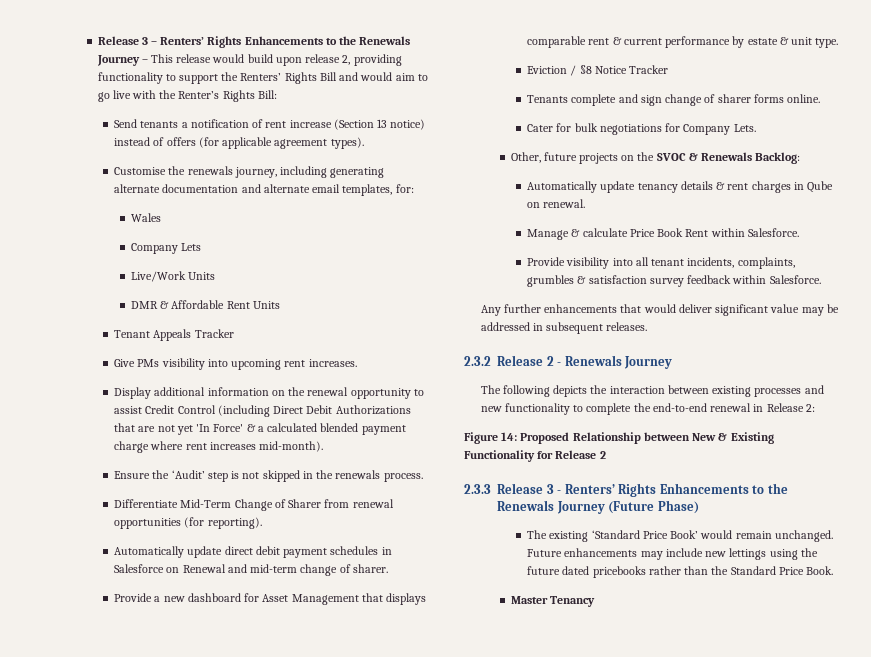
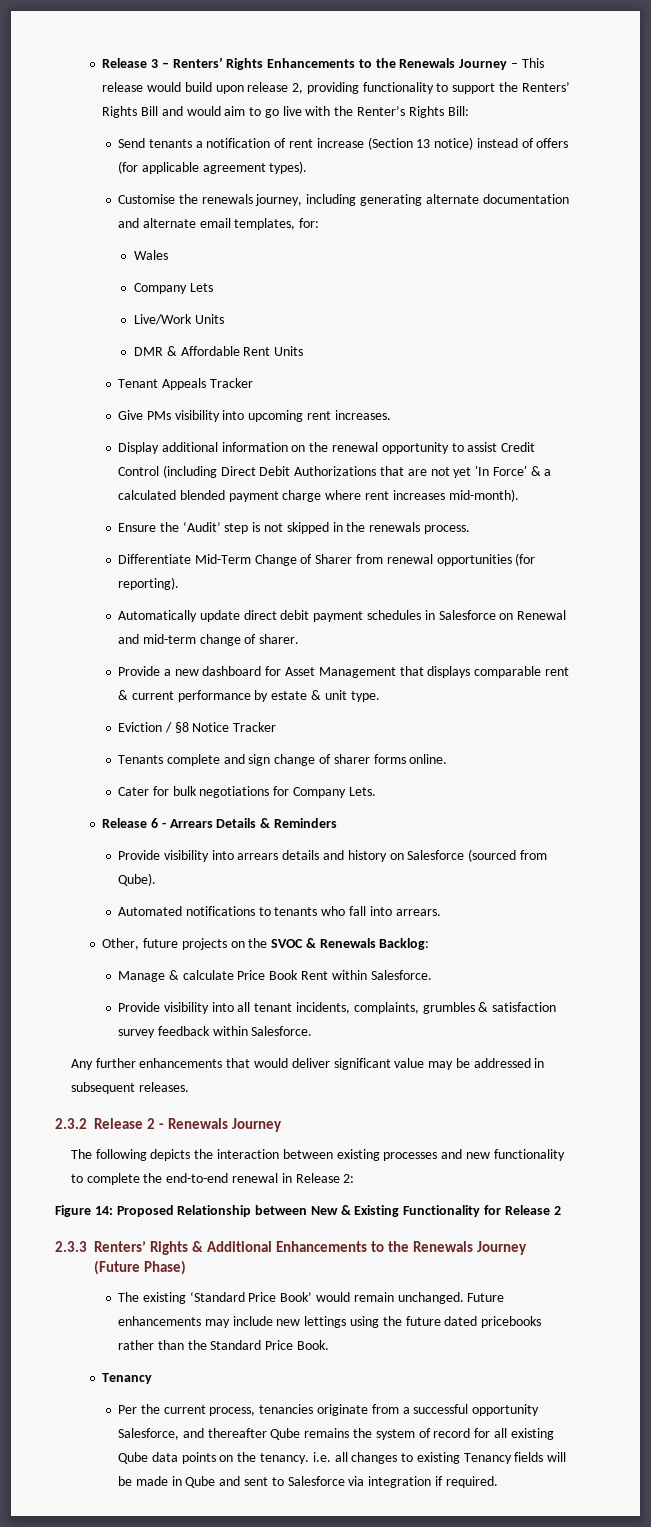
+ Release 6 - Arrears Details & Reminders
+ Provide visibility into arrears details and history on Salesforce (sourced from Qube).
+ Automated notifications to tenants who fall into arrears.
- Automatically update tenancy details & rent charges in Qube on renewal.
- 2.3.3 Release 3 - Renters’ Rights Enhancements to the Renewals Journey (Future Phase)
+ 2.3.3 Renters’ Rights & Additional Enhancements to the Renewals Journey (Future Phase)
  Future enhancements may include new lettings using the future dated pricebooks rather than the Standard Price Book.
- Master Tenancy
+ Tenancy
+ Per the current process, tenancies originate from a successful opportunity Salesforce, and thereafter Qube remains the system of record for all existing Qube data points on the tenancy. i.e. all changes to existing Tenancy fields will be made in Qube and sent to Salesforce via integration if required.

